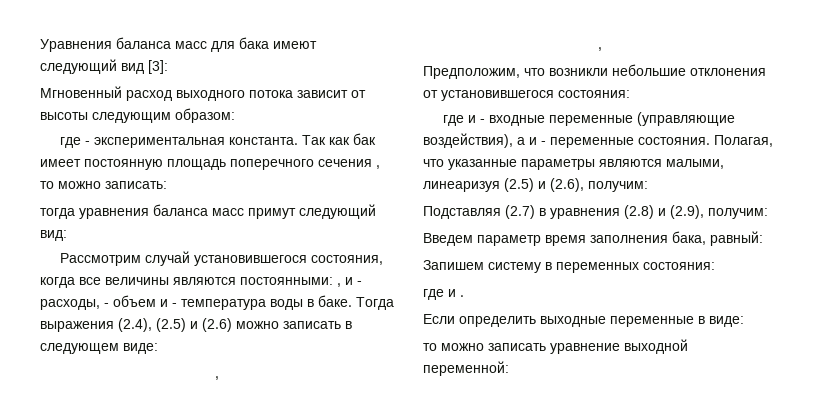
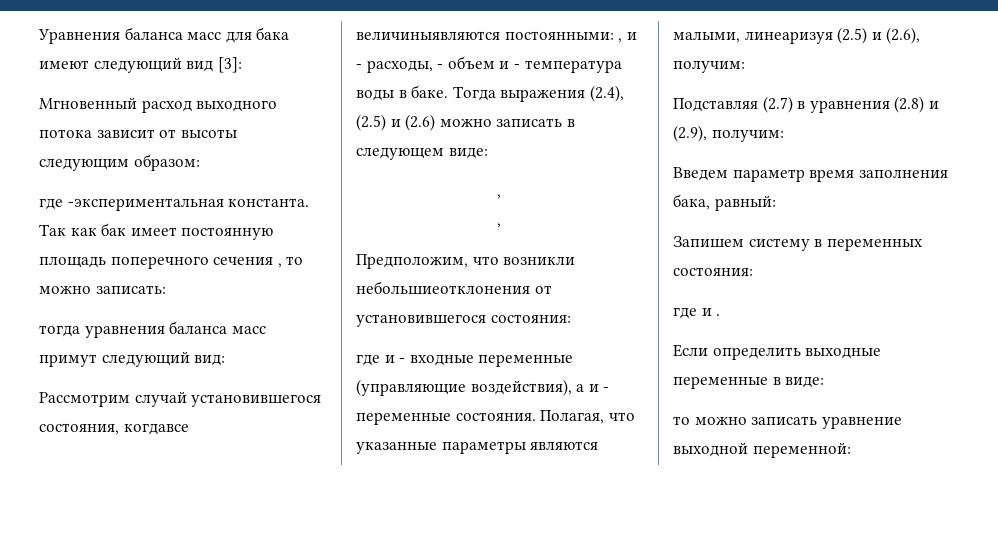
- где - экспериментальная константа.
+ где -экспериментальная константа.
- Рассмотрим случай установившегося состояния, когда все величины являются постоянными: , и - расходы, - объем и - температура воды в баке.
+ Рассмотрим случай установившегося состояния, когдавсе величиныявляются постоянными: , и - расходы, - объем и - температура воды в баке.
- Предположим, что возникли небольшие отклонения от установившегося состояния:
+ Предположим, что возникли небольшиеотклонения от установившегося состояния:

